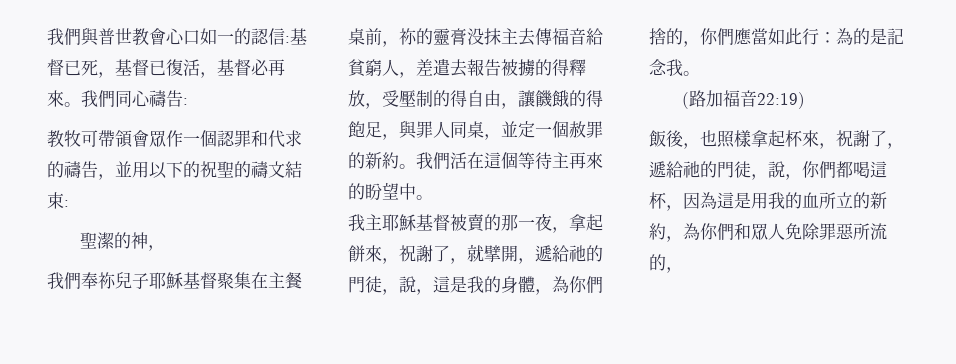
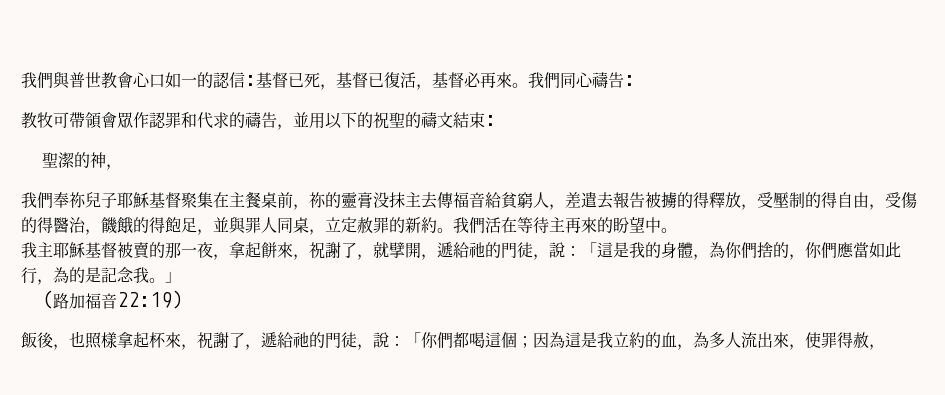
- 教牧可帶領會眾作一個認罪和代求的禱告，並用以下的祝聖的禱文結束:
+ 教牧可帶領會眾作認罪和代求的禱告，並用以下的祝聖的禱文結束:
- 我們奉祢兒子耶穌基督聚集在主餐桌前，祢的靈膏没抹主去傳福音給貧窮人，差遣去報告被擄的得釋放，受壓制的得自由，讓饑餓的得飽足，與罪人同桌，並定一個赦罪的新約。
+ 我們奉祢兒子耶穌基督聚集在主餐桌前，祢的靈膏没抹主去傳福音給貧窮人，差遣去報告被擄的得釋放，受壓制的得自由，受傷的得醫治，饑餓的得飽足，並與罪人同桌，立定赦罪的新約。
- 我們活在這個等待主再來的盼望中。
+ 我們活在等待主再來的盼望中。
- 我主耶穌基督被賣的那一夜，拿起餅來，祝謝了，就擘開，遞給祂的門徒，說，這是我的身體，為你們捨的，你們應當如此行：為的是記念我。
+ 我主耶穌基督被賣的那一夜，拿起餅來，祝謝了，就擘開，遞給祂的門徒，說：「這是我的身體，為你們捨的，你們應當如此行，為的是記念我。」
- 飯後，也照樣拿起杯來，祝謝了，遞給祂的門徒，說，你們都喝這杯，因為這是用我的血所立的新約，為你們和眾人免除罪惡所流的，
+ 飯後，也照樣拿起杯來，祝謝了，遞給祂的門徒，說：「你們都喝這個；因為這是我立約的血，為多人流出來，使罪得赦，

